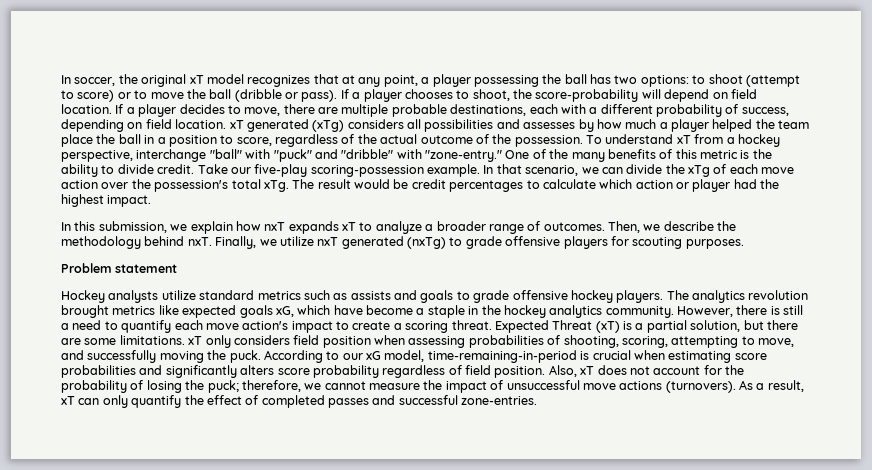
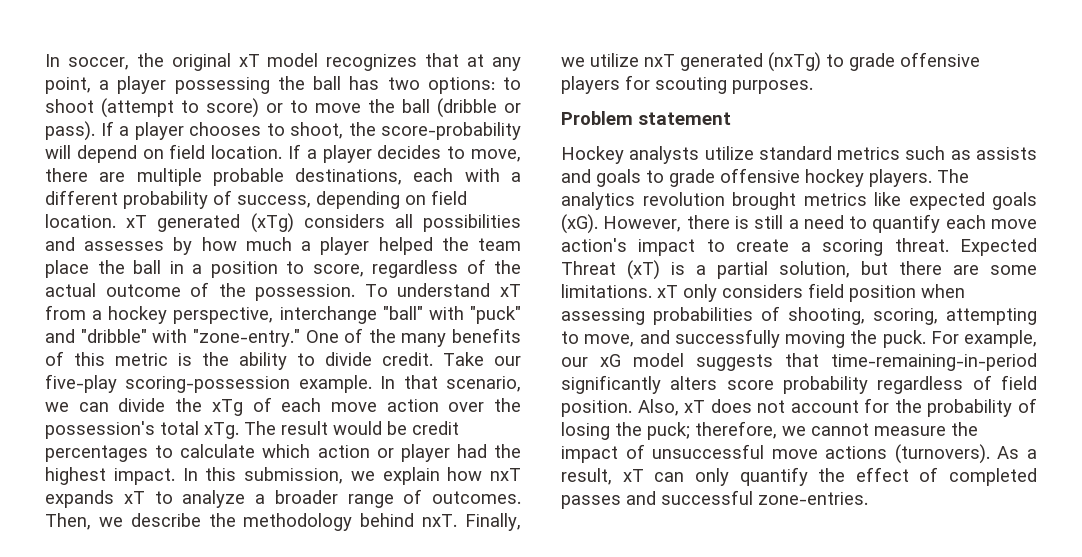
- The result would be credit percentages to calculate which action or player had the highest impact.
- In this submission, we explain how nxT expands xT to analyze a broader range of outcomes.
+ The result would be credit percentages to calculate which action or player had the highest impact. In this submission, we explain how nxT expands xT to analyze a broader range of outcomes.
- The analytics revolution brought metrics like expected goals xG, which have become a staple in the hockey analytics community.
+ The analytics revolution brought metrics like expected goals (xG).
- According to our xG model, time-remaining-in-period is crucial when estimating score probabilities and significantly alters score probability regardless of field position.
+ For example, our xG model suggests that time-remaining-in-period significantly alters score probability regardless of field position.

